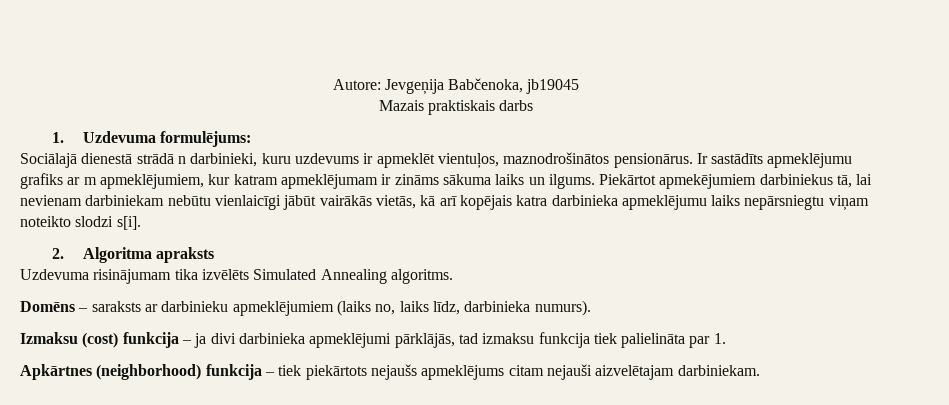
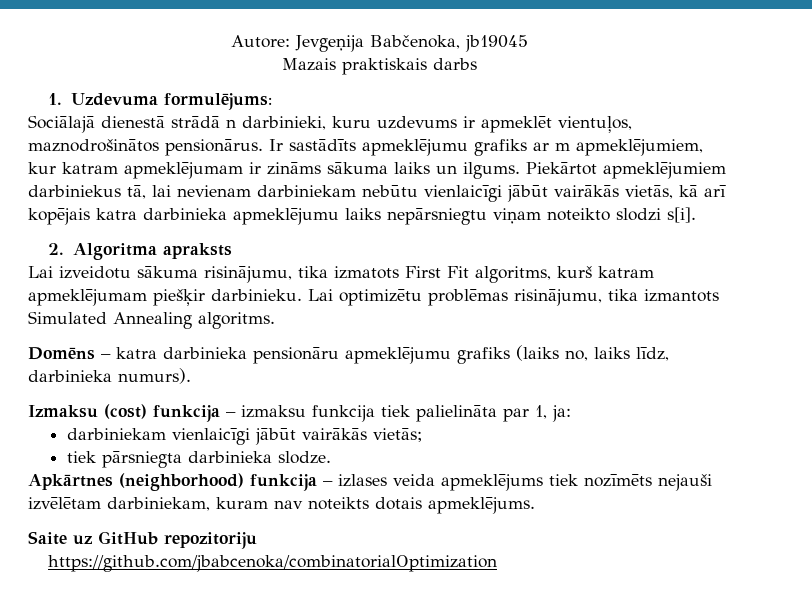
- Piekārtot apmekējumiem darbiniekus tā, lai nevienam darbiniekam nebūtu vienlaicīgi jābūt vairākās vietās, kā arī kopējais katra darbinieka apmeklējumu laiks nepārsniegtu viņam noteikto slodzi s[i].
+ Piekārtot apmeklējumiem darbiniekus tā, lai nevienam darbiniekam nebūtu vienlaicīgi jābūt vairākās vietās, kā arī kopējais katra darbinieka apmeklējumu laiks nepārsniegtu viņam noteikto slodzi s[i].
- Uzdevuma risinājumam tika izvēlēts Simulated Annealing algoritms.
+ Lai izveidotu sākuma risinājumu, tika izmatots First Fit algoritms, kurš katram apmeklējumam piešķir darbinieku. Lai optimizētu problēmas risinājumu, tika izmantots Simulated Annealing algoritms.
- Domēns – saraksts ar darbinieku apmeklējumiem (laiks no, laiks līdz, darbinieka numurs).
+ Domēns – katra darbinieka pensionāru apmeklējumu grafiks (laiks no, laiks līdz, darbinieka numurs).
- Izmaksu (cost) funkcija – ja divi darbinieka apmeklējumi pārklājās, tad izmaksu funkcija tiek palielināta par 1.
- Apkārtnes (neighborhood) funkcija – tiek piekārtots nejaušs apmeklējums citam nejauši aizvelētajam darbiniekam.
+ Izmaksu (cost) funkcija – izmaksu funkcija tiek palielināta par 1, ja:
+ darbiniekam vienlaicīgi jābūt vairākās vietās;
+ tiek pārsniegta darbinieka slodze.
+ Apkārtnes (neighborhood) funkcija – izlases veida apmeklējums tiek nozīmēts nejauši izvēlētam darbiniekam, kuram nav noteikts dotais apmeklējums.
+ Saite uz GitHub repozitoriju
+ https://github.com/jbabcenoka/combinatorialOptimization

